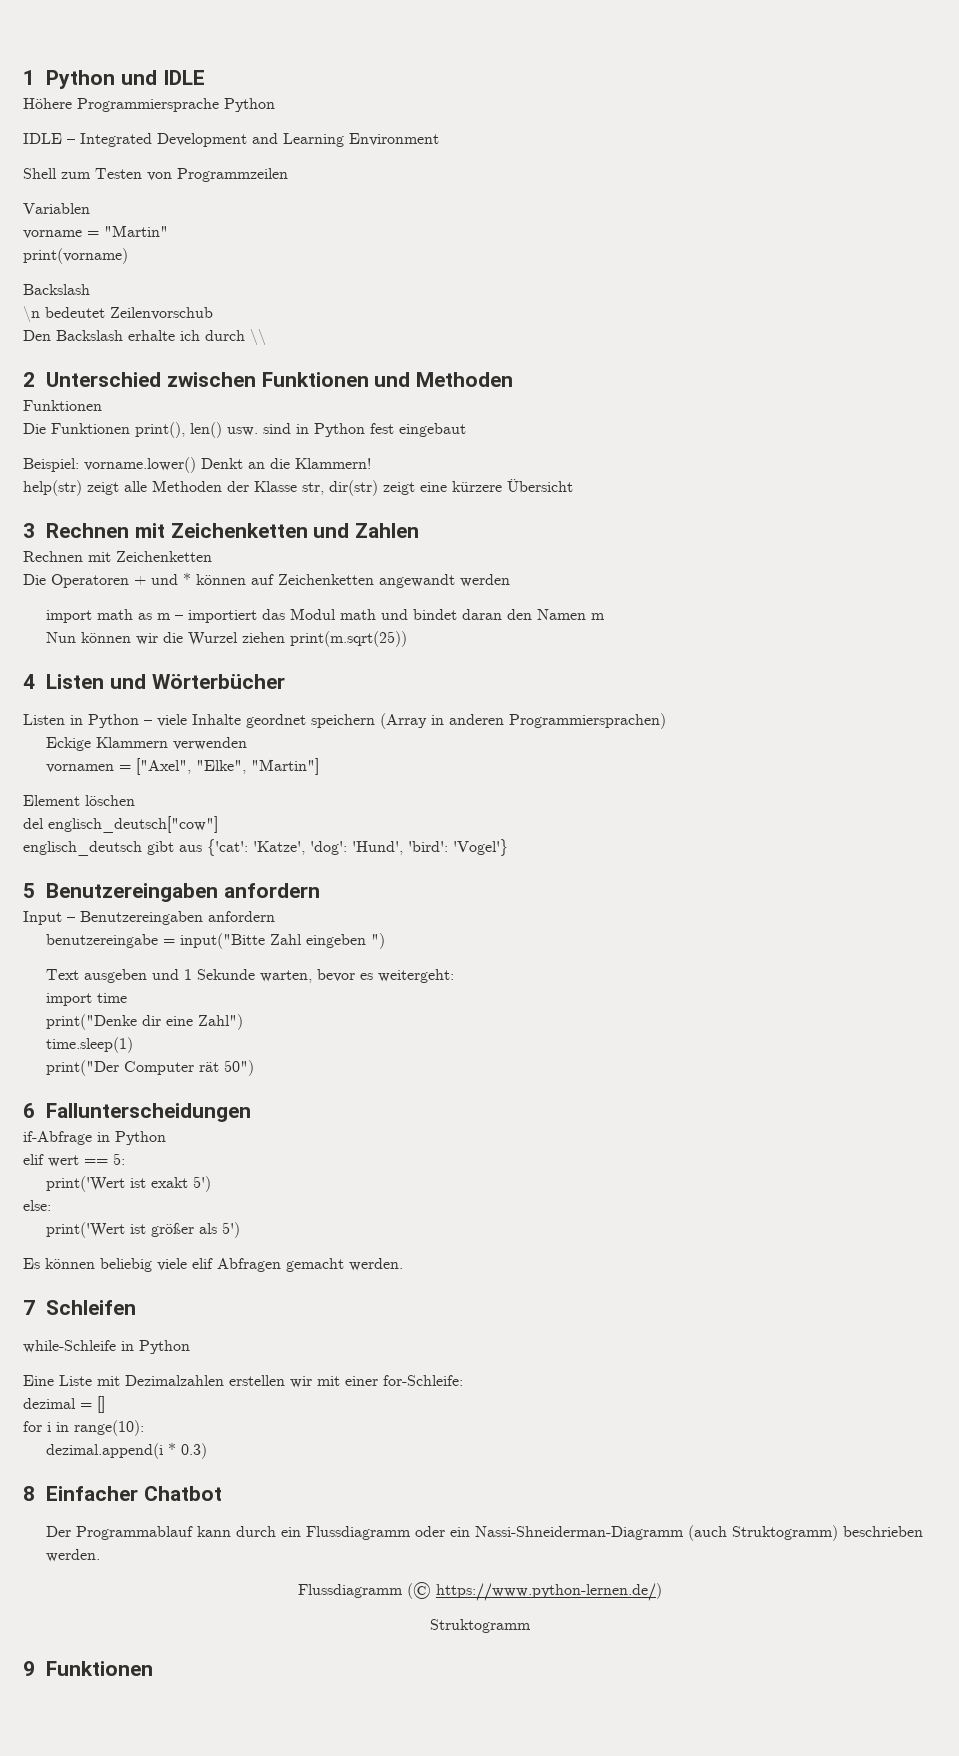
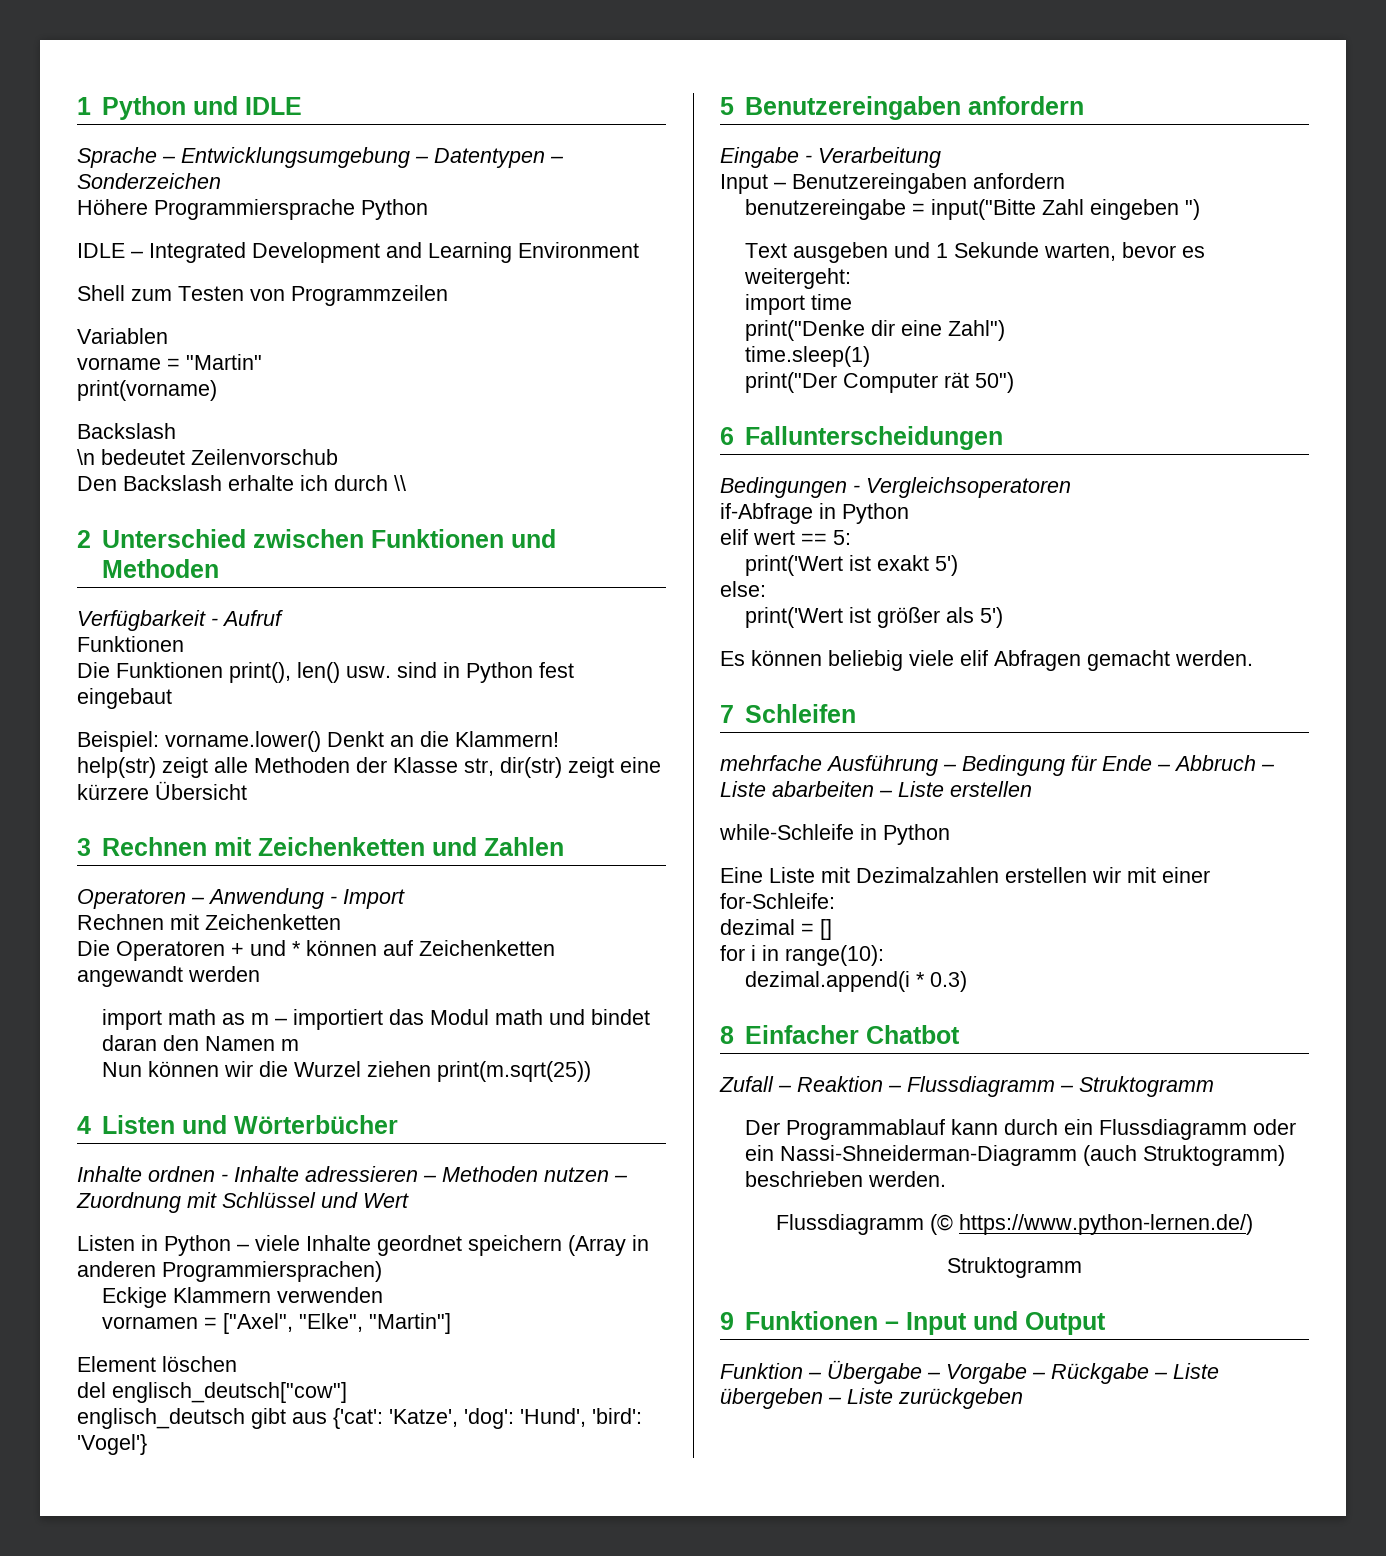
+ Sprache – Entwicklungsumgebung – Datentypen – Sonderzeichen
+ Verfügbarkeit - Aufruf
+ Operatoren – Anwendung - Import
+ Inhalte ordnen - Inhalte adressieren – Methoden nutzen – Zuordnung mit Schlüssel und Wert
+ Eingabe - Verarbeitung
+ Bedingungen - Vergleichsoperatoren
+ mehrfache Ausführung – Bedingung für Ende – Abbruch – Liste abarbeiten – Liste erstellen
+ Zufall – Reaktion – Flussdiagramm – Struktogramm
- 9 Funktionen
+ 9 Funktionen – Input und Output
+ Funktion – Übergabe – Vorgabe – Rückgabe – Liste übergeben – Liste zurückgeben

